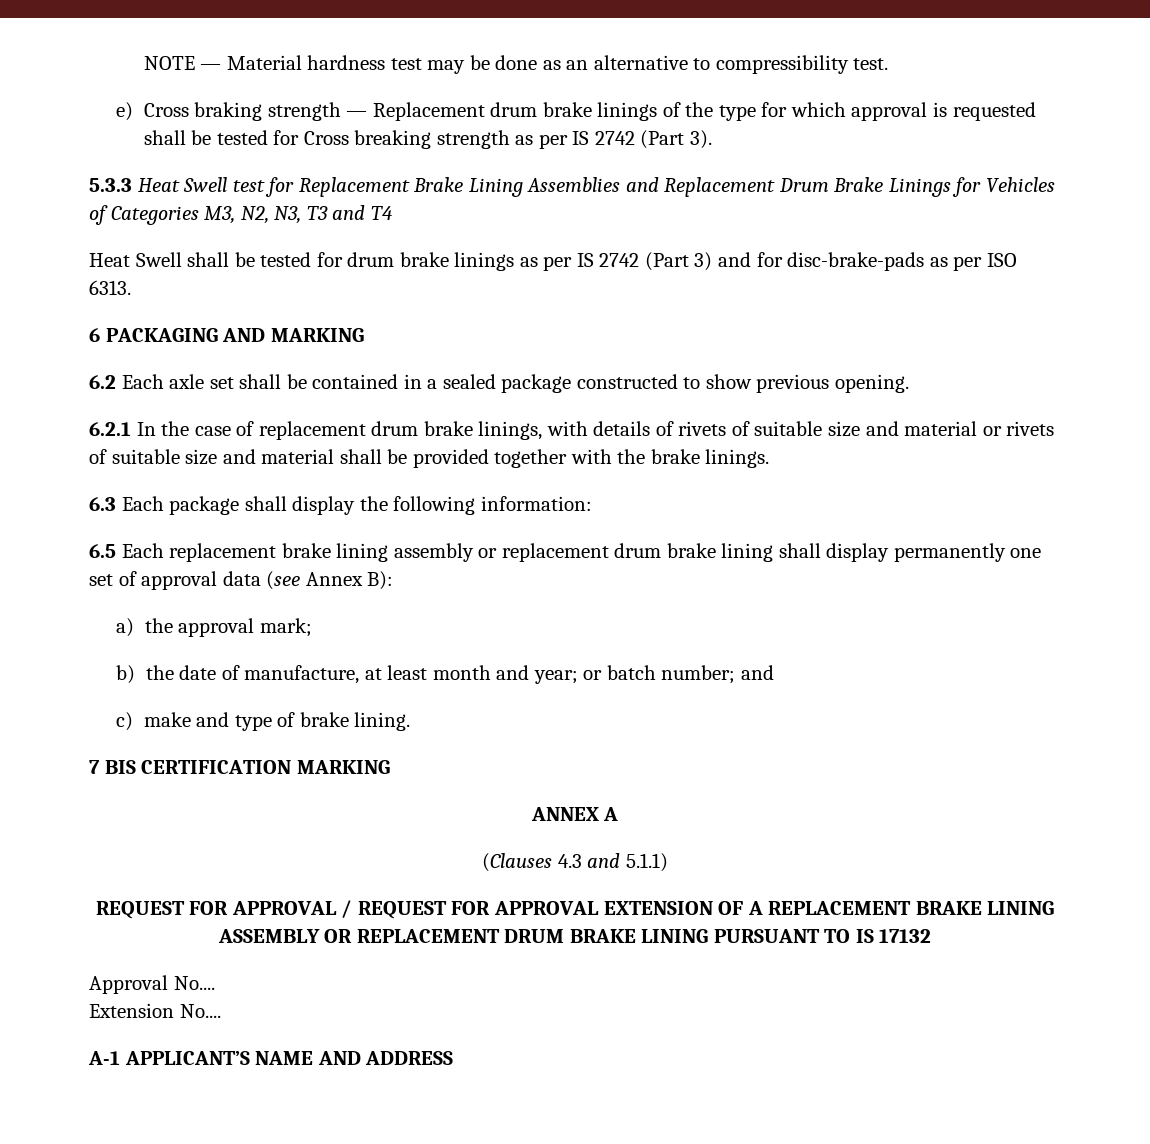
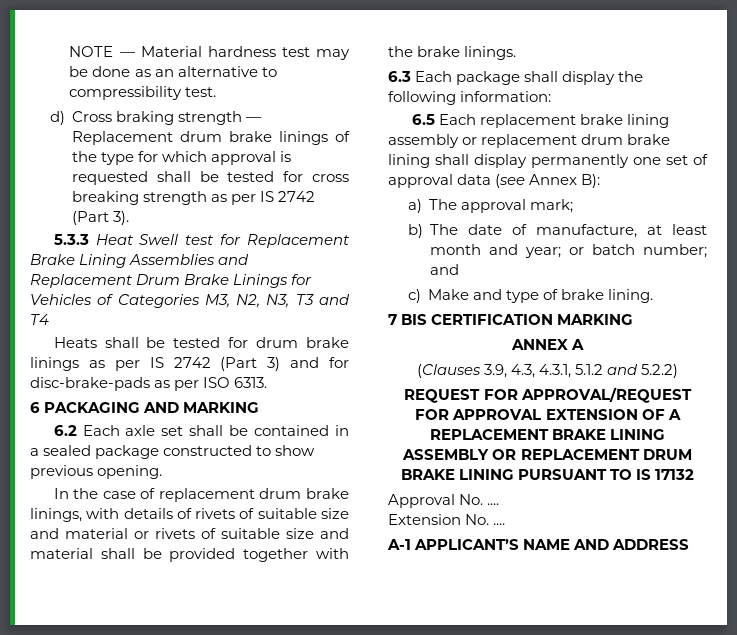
- e) Cross braking strength — Replacement drum brake linings of the type for which approval is requested shall be tested for Cross breaking strength as per IS 2742 (Part 3).
+ d) Cross braking strength — Replacement drum brake linings of the type for which approval is requested shall be tested for cross breaking strength as per IS 2742 (Part 3).
- Heat Swell shall be tested for drum brake linings as per IS 2742 (Part 3) and for disc-brake-pads as per ISO 6313.
+ Heats shall be tested for drum brake linings as per IS 2742 (Part 3) and for disc-brake-pads as per ISO 6313.
- 6.2.1 In the case of replacement drum brake linings, with details of rivets of suitable size and material or rivets of suitable size and material shall be provided together with the brake linings.
+ In the case of replacement drum brake linings, with details of rivets of suitable size and material or rivets of suitable size and material shall be provided together with the brake linings.
- a) the approval mark;
+ a) The approval mark;
- b) the date of manufacture, at least month and year; or batch number; and
+ b) The date of manufacture, at least month and year; or batch number; and
- c) make and type of brake lining.
+ c) Make and type of brake lining.
- (Clauses 4.3 and 5.1.1)
- REQUEST FOR APPROVAL / REQUEST FOR APPROVAL EXTENSION OF A REPLACEMENT BRAKE LINING ASSEMBLY OR REPLACEMENT DRUM BRAKE LINING PURSUANT TO IS 17132
+ (Clauses 3.9, 4.3, 4.3.1, 5.1.2 and 5.2.2)
+ REQUEST FOR APPROVAL/REQUEST FOR APPROVAL EXTENSION OF A REPLACEMENT BRAKE LINING ASSEMBLY OR REPLACEMENT DRUM BRAKE LINING PURSUANT TO IS 17132
- Approval No....
+ Approval No. ....
- Extension No....
+ Extension No. ....

